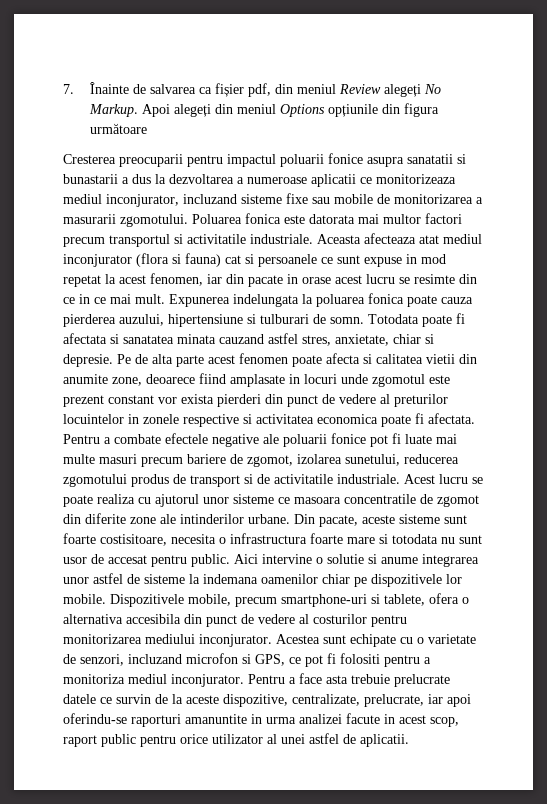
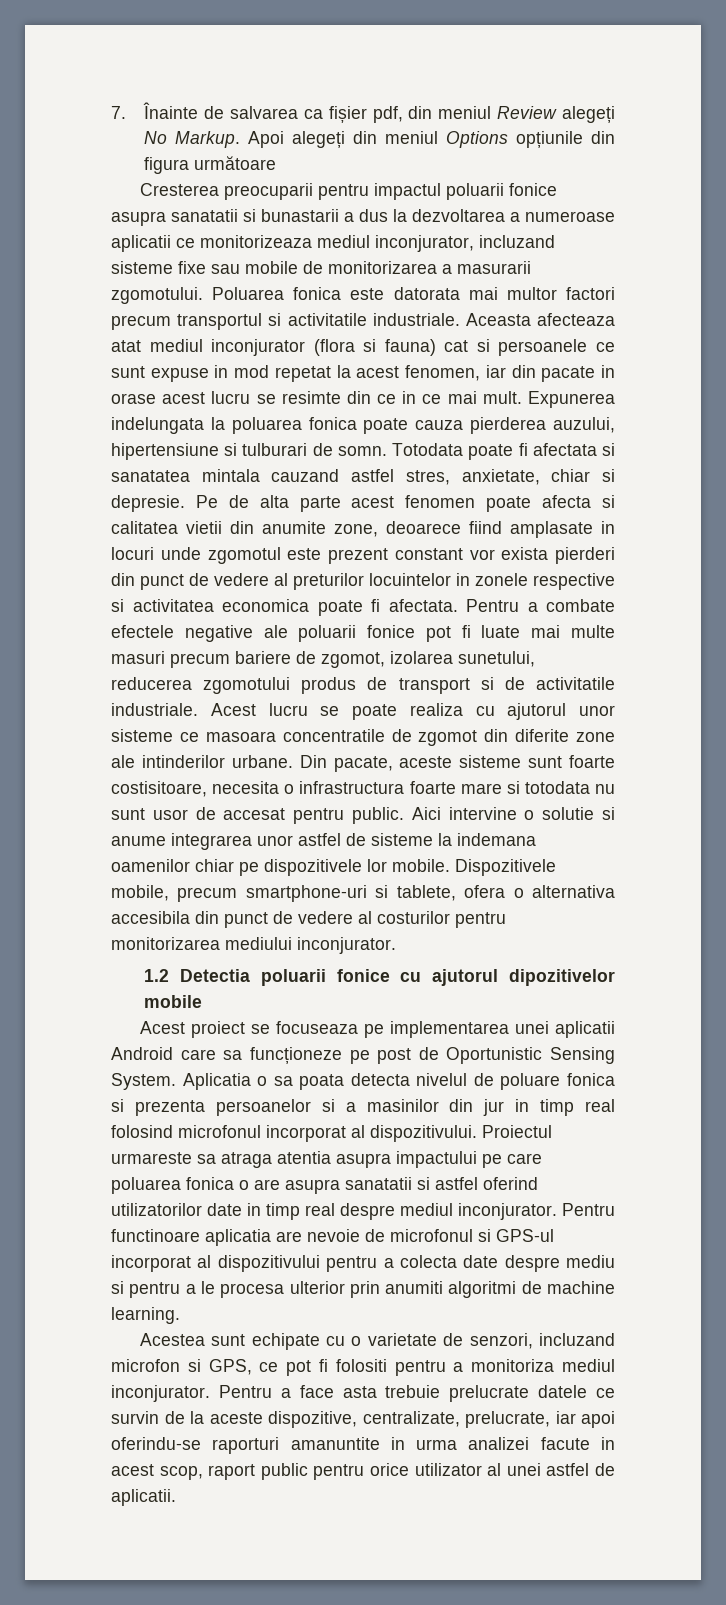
- Totodata poate fi afectata si sanatatea minata cauzand astfel stres, anxietate, chiar si depresie.
+ Totodata poate fi afectata si sanatatea mintala cauzand astfel stres, anxietate, chiar si depresie.
- Dispozitivele mobile, precum smartphone-uri si tablete, ofera o alternativa accesibila din punct de vedere al costurilor pentru monitorizarea mediului inconjurator. Acestea sunt echipate cu o varietate de senzori, incluzand microfon si GPS, ce pot fi folositi pentru a monitoriza mediul inconjurator.
+ Dispozitivele mobile, precum smartphone-uri si tablete, ofera o alternativa accesibila din punct de vedere al costurilor pentru monitorizarea mediului inconjurator.
+ 1.2 Detectia poluarii fonice cu ajutorul dipozitivelor mobile
+ Acest proiect se focuseaza pe implementarea unei aplicatii Android care sa funcționeze pe post de Oportunistic Sensing System. Aplicatia o sa poata detecta nivelul de poluare fonica si prezenta persoanelor si a masinilor din jur in timp real folosind microfonul incorporat al dispozitivului. Proiectul urmareste sa atraga atentia asupra impactului pe care poluarea fonica o are asupra sanatatii si astfel oferind utilizatorilor date in timp real despre mediul inconjurator. Pentru functinoare aplicatia are nevoie de microfonul si GPS-ul incorporat al dispozitivului pentru a colecta date despre mediu si pentru a le procesa ulterior prin anumiti algoritmi de machine learning.
+ Acestea sunt echipate cu o varietate de senzori, incluzand microfon si GPS, ce pot fi folositi pentru a monitoriza mediul inconjurator.

